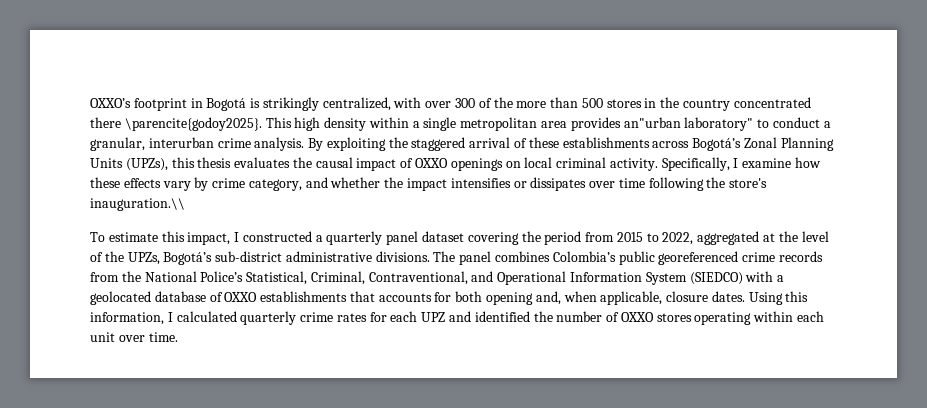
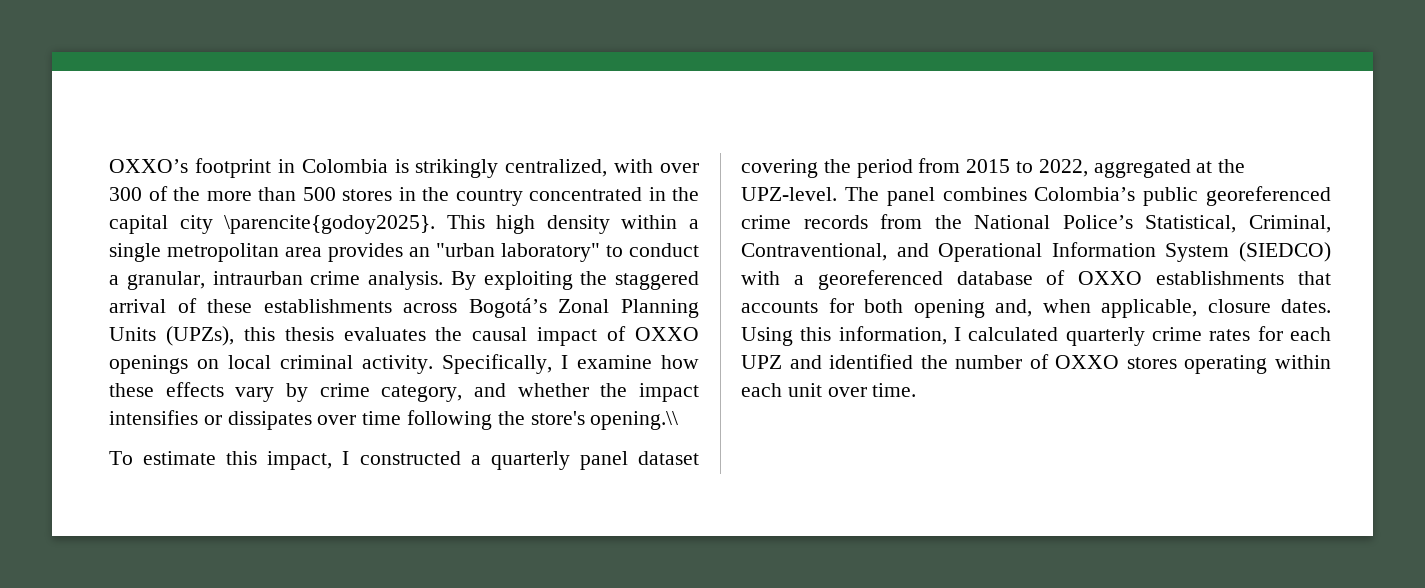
- OXXO’s footprint in Bogotá is strikingly centralized, with over 300 of the more than 500 stores in the country concentrated there \parencite{godoy2025}.
+ OXXO’s footprint in Colombia is strikingly centralized, with over 300 of the more than 500 stores in the country concentrated in the capital city \parencite{godoy2025}.
- This high density within a single metropolitan area provides an"urban laboratory" to conduct a granular, interurban crime analysis.
+ This high density within a single metropolitan area provides an "urban laboratory" to conduct a granular, intraurban crime analysis.
- Specifically, I examine how these effects vary by crime category, and whether the impact intensifies or dissipates over time following the store's inauguration.\\
+ Specifically, I examine how these effects vary by crime category, and whether the impact intensifies or dissipates over time following the store's opening.\\
- To estimate this impact, I constructed a quarterly panel dataset covering the period from 2015 to 2022, aggregated at the level of the UPZs, Bogotá’s sub-district administrative divisions.
+ To estimate this impact, I constructed a quarterly panel dataset covering the period from 2015 to 2022, aggregated at the UPZ-level.
- The panel combines Colombia’s public georeferenced crime records from the National Police’s Statistical, Criminal, Contraventional, and Operational Information System (SIEDCO) with a geolocated database of OXXO establishments that accounts for both opening and, when applicable, closure dates.
+ The panel combines Colombia’s public georeferenced crime records from the National Police’s Statistical, Criminal, Contraventional, and Operational Information System (SIEDCO) with a georeferenced database of OXXO establishments that accounts for both opening and, when applicable, closure dates.

